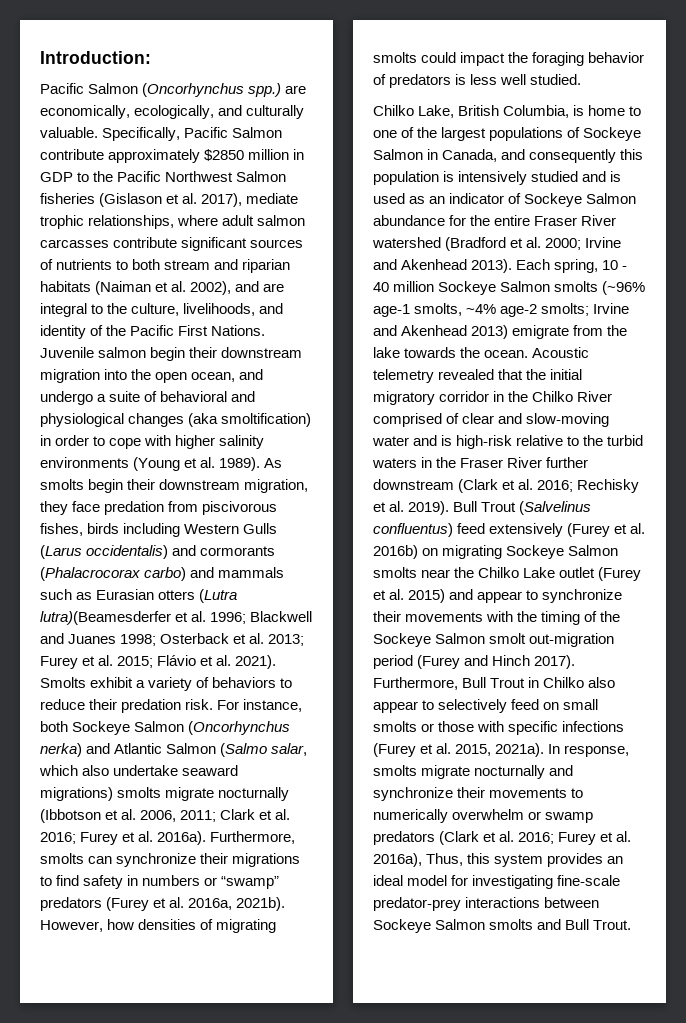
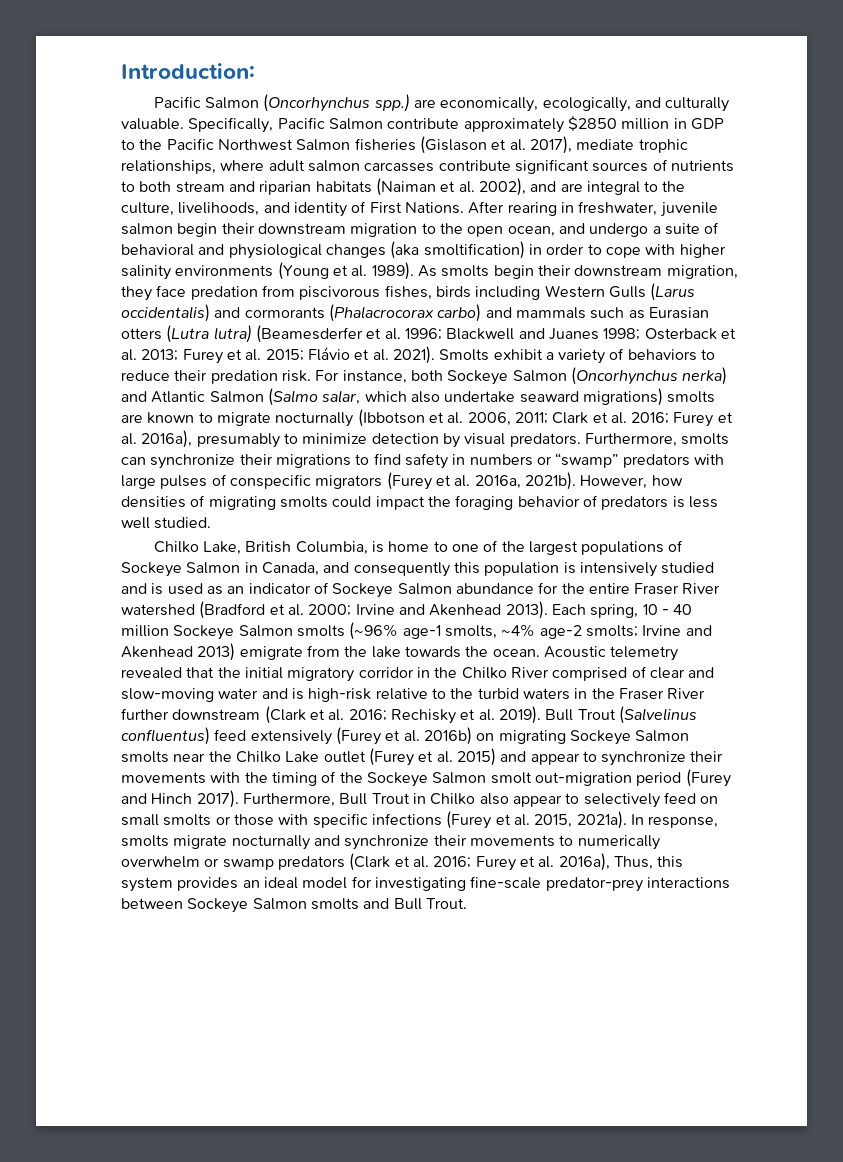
- Specifically, Pacific Salmon contribute approximately $2850 million in GDP to the Pacific Northwest Salmon fisheries (Gislason et al. 2017), mediate trophic relationships, where adult salmon carcasses contribute significant sources of nutrients to both stream and riparian habitats (Naiman et al. 2002), and are integral to the culture, livelihoods, and identity of the Pacific First Nations. Juvenile salmon begin their downstream migration into the open ocean, and undergo a suite of behavioral and physiological changes (aka smoltification) in order to cope with higher salinity environments (Young et al. 1989).
+ Specifically, Pacific Salmon contribute approximately $2850 million in GDP to the Pacific Northwest Salmon fisheries (Gislason et al. 2017), mediate trophic relationships, where adult salmon carcasses contribute significant sources of nutrients to both stream and riparian habitats (Naiman et al. 2002), and are integral to the culture, livelihoods, and identity of First Nations. After rearing in freshwater, juvenile salmon begin their downstream migration to the open ocean, and undergo a suite of behavioral and physiological changes (aka smoltification) in order to cope with higher salinity environments (Young et al. 1989).
- As smolts begin their downstream migration, they face predation from piscivorous fishes, birds including Western Gulls (Larus occidentalis) and cormorants (Phalacrocorax carbo) and mammals such as Eurasian otters (Lutra lutra)(Beamesderfer et al. 1996; Blackwell and Juanes 1998; Osterback et al. 2013; Furey et al. 2015; Flávio et al. 2021).
+ As smolts begin their downstream migration, they face predation from piscivorous fishes, birds including Western Gulls (Larus occidentalis) and cormorants (Phalacrocorax carbo) and mammals such as Eurasian otters (Lutra lutra) (Beamesderfer et al. 1996; Blackwell and Juanes 1998; Osterback et al. 2013; Furey et al. 2015; Flávio et al. 2021).
- For instance, both Sockeye Salmon (Oncorhynchus nerka) and Atlantic Salmon (Salmo salar, which also undertake seaward migrations) smolts migrate nocturnally (Ibbotson et al. 2006, 2011; Clark et al. 2016; Furey et al. 2016a).
+ For instance, both Sockeye Salmon (Oncorhynchus nerka) and Atlantic Salmon (Salmo salar, which also undertake seaward migrations) smolts are known to migrate nocturnally (Ibbotson et al. 2006, 2011; Clark et al. 2016; Furey et al. 2016a), presumably to minimize detection by visual predators.
- Furthermore, smolts can synchronize their migrations to find safety in numbers or “swamp” predators (Furey et al. 2016a, 2021b).
+ Furthermore, smolts can synchronize their migrations to find safety in numbers or “swamp” predators with large pulses of conspecific migrators (Furey et al. 2016a, 2021b).

